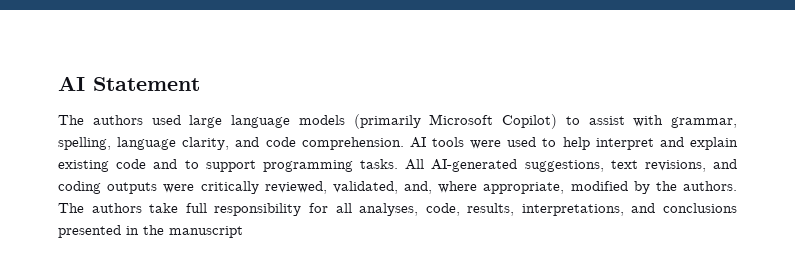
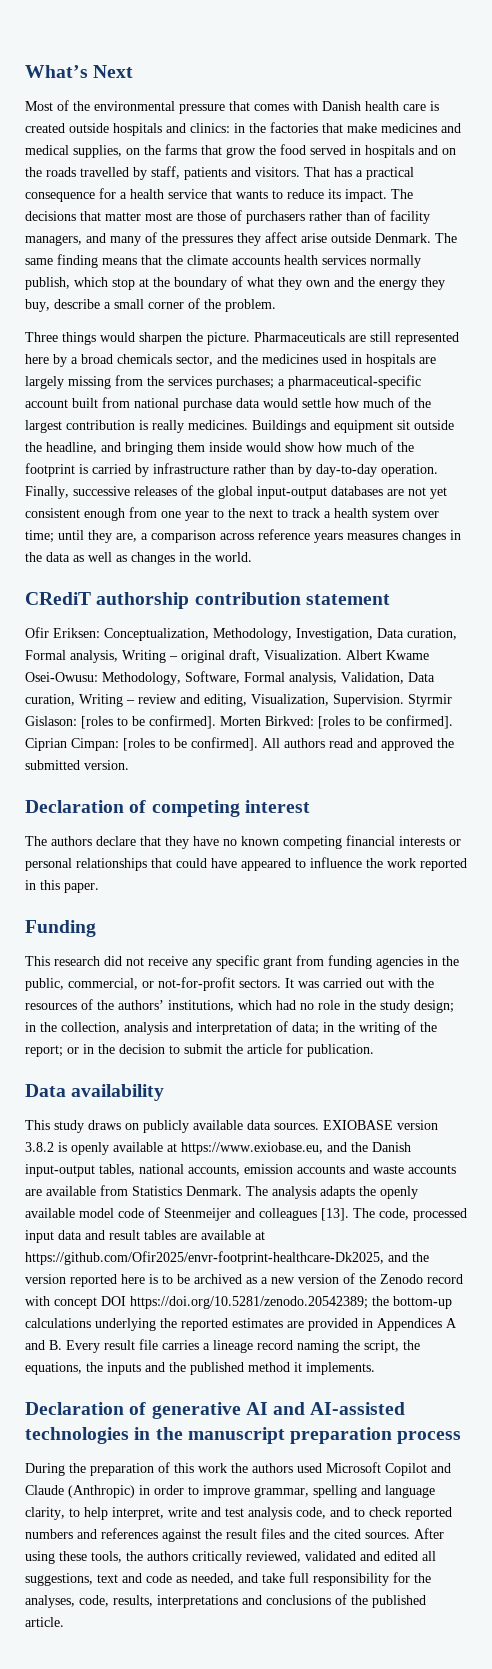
- AI Statement
- The authors used large language models (primarily Microsoft Copilot) to assist with grammar, spelling, language clarity, and code comprehension. AI tools were used to help interpret and explain existing code and to support programming tasks. All AI-generated suggestions, text revisions, and coding outputs were critically reviewed, validated, and, where appropriate, modified by the authors. The authors take full responsibility for all analyses, code, results, interpretations, and conclusions presented in the manuscript
+ What’s Next
+ Most of the environmental pressure that comes with Danish health care is created outside hospitals and clinics: in the factories that make medicines and medical supplies, on the farms that grow the food served in hospitals and on the roads travelled by staff, patients and visitors. That has a practical consequence for a health service that wants to reduce its impact. The decisions that matter most are those of purchasers rather than of facility managers, and many of the pressures they affect arise outside Denmark. The same finding means that the climate accounts health services normally publish, which stop at the boundary of what they own and the energy they buy, describe a small corner of the problem.
+ Three things would sharpen the picture. Pharmaceuticals are still represented here by a broad chemicals sector, and the medicines used in hospitals are largely missing from the services purchases; a pharmaceutical-specific account built from national purchase data would settle how much of the largest contribution is really medicines. Buildings and equipment sit outside the headline, and bringing them inside would show how much of the footprint is carried by infrastructure rather than by day-to-day operation. Finally, successive releases of the global input-output databases are not yet consistent enough from one year to the next to track a health system over time; until they are, a comparison across reference years measures changes in the data as well as changes in the world.
+ CRediT authorship contribution statement
+ Ofir Eriksen: Conceptualization, Methodology, Investigation, Data curation, Formal analysis, Writing – original draft, Visualization. Albert Kwame Osei-Owusu: Methodology, Software, Formal analysis, Validation, Data curation, Writing – review and editing, Visualization, Supervision. Styrmir Gislason: [roles to be confirmed]. Morten Birkved: [roles to be confirmed]. Ciprian Cimpan: [roles to be confirmed]. All authors read and approved the submitted version.
+ Declaration of competing interest
+ The authors declare that they have no known competing financial interests or personal relationships that could have appeared to influence the work reported in this paper.
+ Funding
+ This research did not receive any specific grant from funding agencies in the public, commercial, or not-for-profit sectors. It was carried out with the resources of the authors’ institutions, which had no role in the study design; in the collection, analysis and interpretation of data; in the writing of the report; or in the decision to submit the article for publication.
+ Data availability
+ This study draws on publicly available data sources. EXIOBASE version 3.8.2 is openly available at https://www.exiobase.eu, and the Danish input-output tables, national accounts, emission accounts and waste accounts are available from Statistics Denmark. The analysis adapts the openly available model code of Steenmeijer and colleagues [13]. The code, processed input data and result tables are available at https://github.com/Ofir2025/envr-footprint-healthcare-Dk2025, and the version reported here is to be archived as a new version of the Zenodo record with concept DOI https://doi.org/10.5281/zenodo.20542389; the bottom-up calculations underlying the reported estimates are provided in Appendices A and B. Every result file carries a lineage record naming the script, the equations, the inputs and the published method it implements.
+ Declaration of generative AI and AI-assisted technologies in the manuscript preparation process
+ During the preparation of this work the authors used Microsoft Copilot and Claude (Anthropic) in order to improve grammar, spelling and language clarity, to help interpret, write and test analysis code, and to check reported numbers and references against the result files and the cited sources. After using these tools, the authors critically reviewed, validated and edited all suggestions, text and code as needed, and take full responsibility for the analyses, code, results, interpretations and conclusions of the published article.

